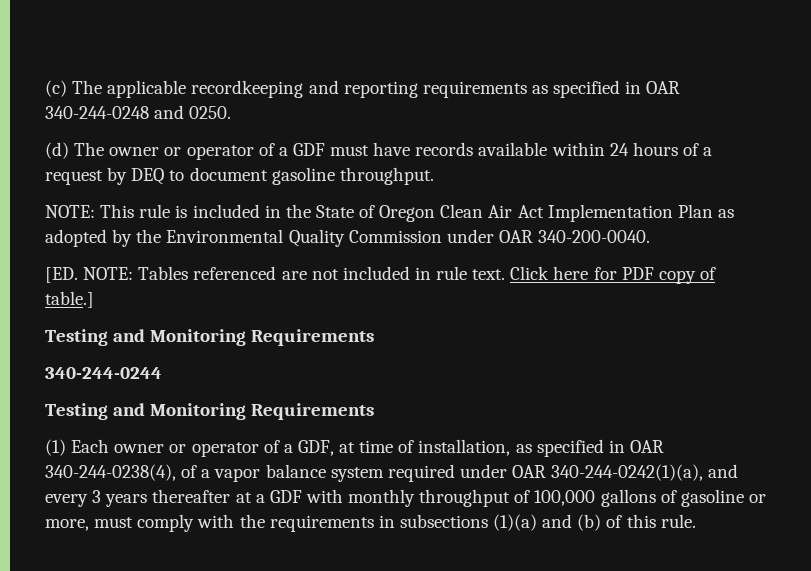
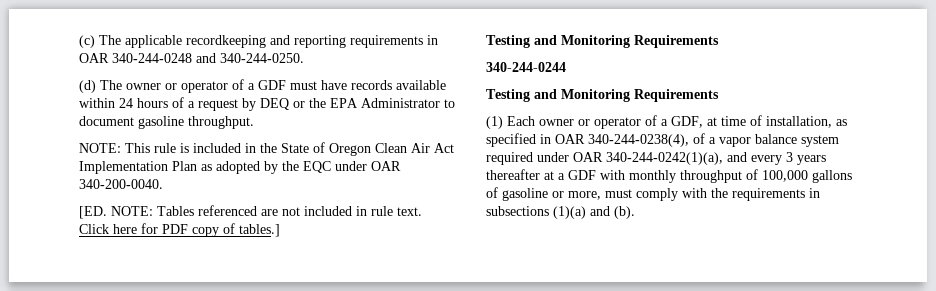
- (c) The applicable recordkeeping and reporting requirements as specified in OAR 340-244-0248 and 0250.
+ (c) The applicable recordkeeping and reporting requirements in OAR 340-244-0248 and 340-244-0250.
- (d) The owner or operator of a GDF must have records available within 24 hours of a request by DEQ to document gasoline throughput.
+ (d) The owner or operator of a GDF must have records available within 24 hours of a request by DEQ or the EPA Administrator to document gasoline throughput.
- NOTE: This rule is included in the State of Oregon Clean Air Act Implementation Plan as adopted by the Environmental Quality Commission under OAR 340-200-0040.
+ NOTE: This rule is included in the State of Oregon Clean Air Act Implementation Plan as adopted by the EQC under OAR 340-200-0040.
- Click here for PDF copy of table.]
+ Click here for PDF copy of tables.]
- (1) Each owner or operator of a GDF, at time of installation, as specified in OAR 340-244-0238(4), of a vapor balance system required under OAR 340-244-0242(1)(a), and every 3 years thereafter at a GDF with monthly throughput of 100,000 gallons of gasoline or more, must comply with the requirements in subsections (1)(a) and (b) of this rule.
+ (1) Each owner or operator of a GDF, at time of installation, as specified in OAR 340-244-0238(4), of a vapor balance system required under OAR 340-244-0242(1)(a), and every 3 years thereafter at a GDF with monthly throughput of 100,000 gallons of gasoline or more, must comply with the requirements in subsections (1)(a) and (b).

